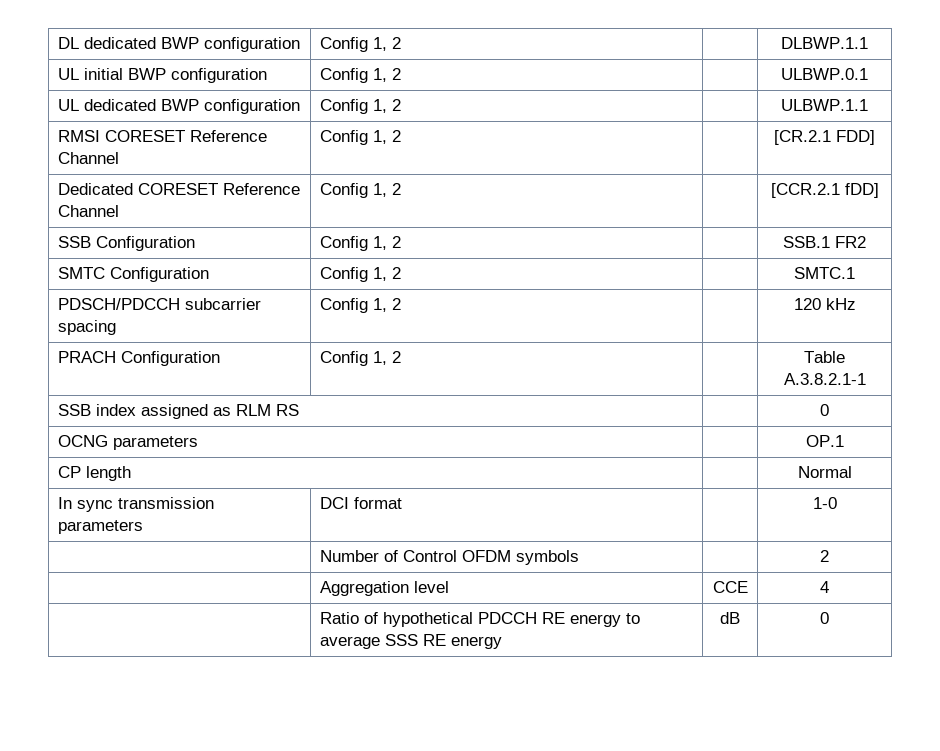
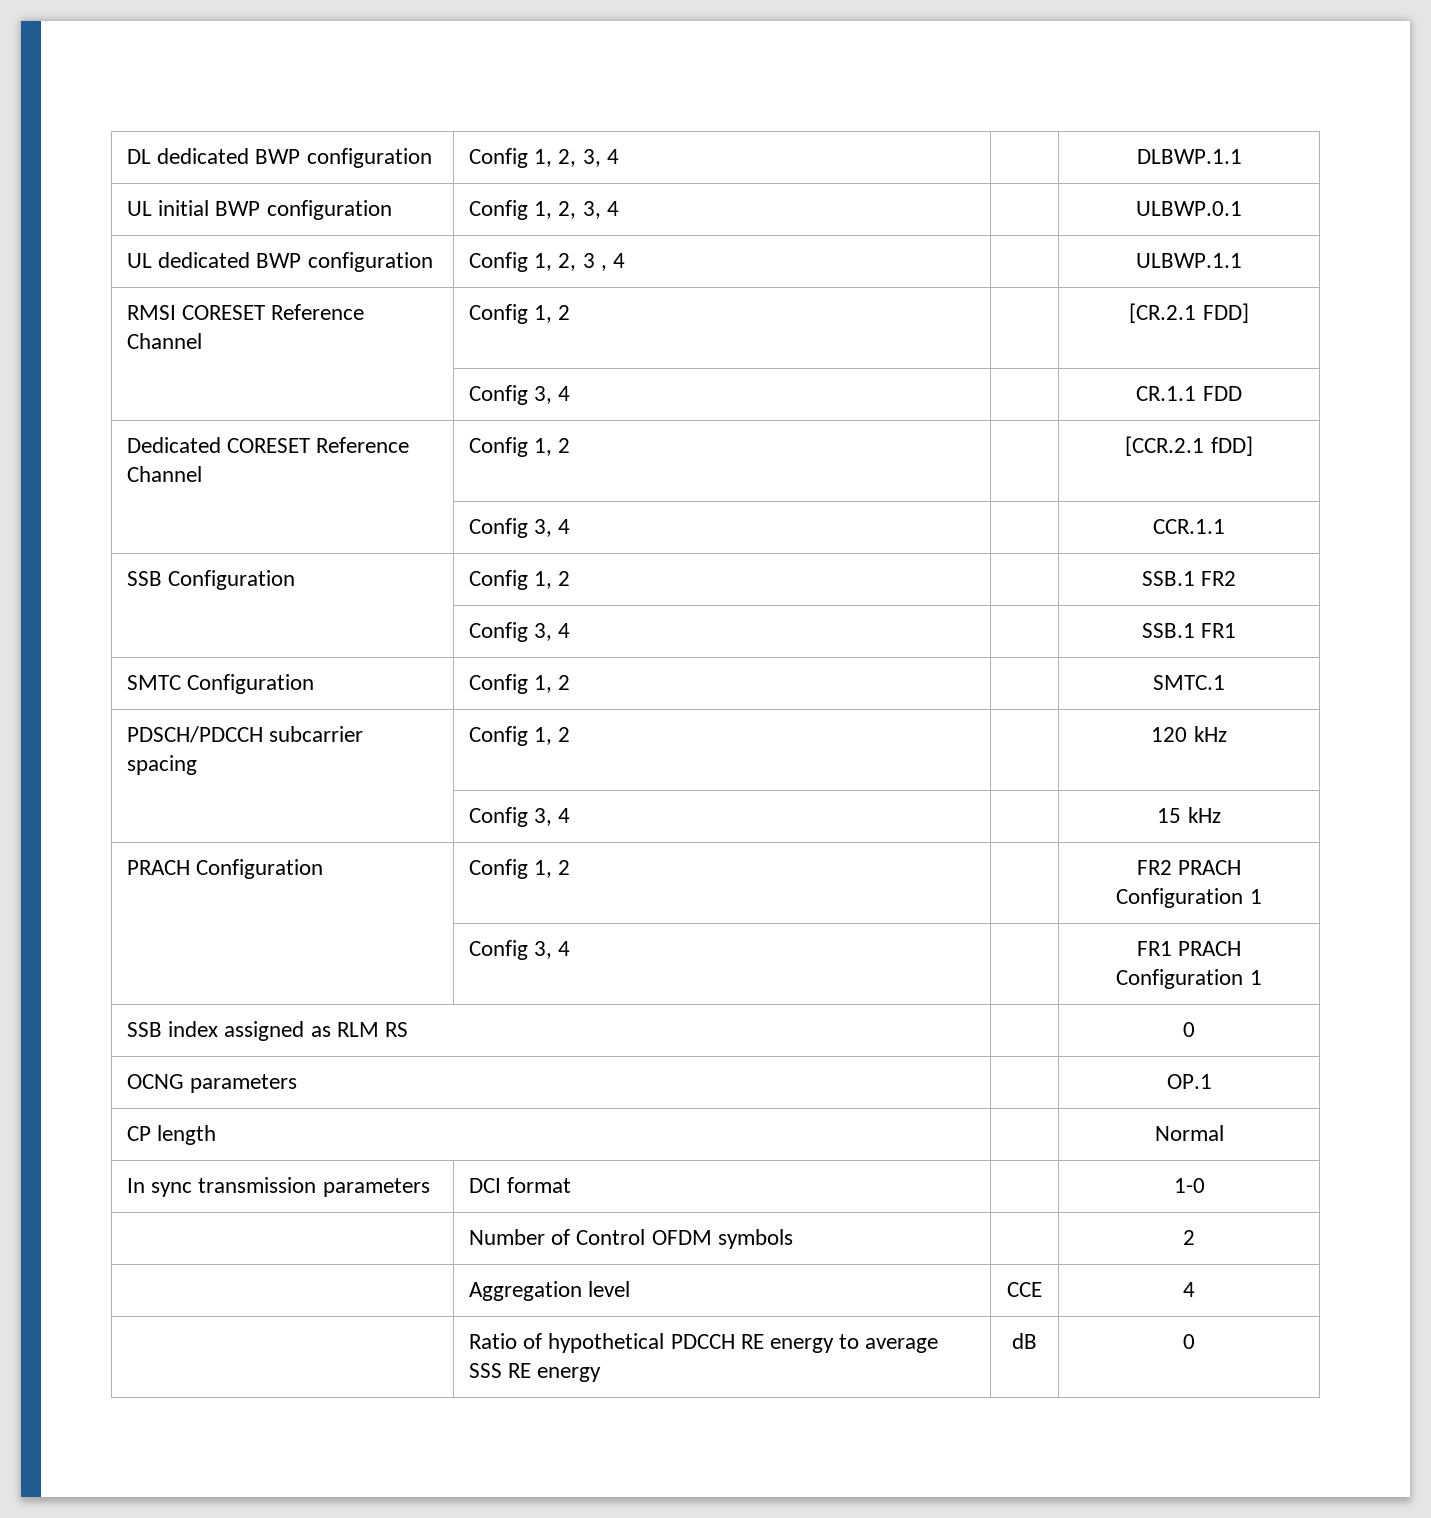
- DL dedicated BWP configuration | Config 1, 2 | | DLBWP.1.1
+ DL dedicated BWP configuration | Config 1, 2, 3, 4 | | DLBWP.1.1
- UL initial BWP configuration | Config 1, 2 | | ULBWP.0.1
+ UL initial BWP configuration | Config 1, 2, 3, 4 | | ULBWP.0.1
- UL dedicated BWP configuration | Config 1, 2 | | ULBWP.1.1
+ UL dedicated BWP configuration | Config 1, 2, 3 , 4 | | ULBWP.1.1
+ | Config 3, 4 | | CR.1.1 FDD
+ | Config 3, 4 | | CCR.1.1
+ | Config 3, 4 | | SSB.1 FR1
+ | Config 3, 4 | | 15 kHz
- PRACH Configuration | Config 1, 2 | | Table A.3.8.2.1-1
+ PRACH Configuration | Config 1, 2 | | FR2 PRACH Configuration 1
+ | Config 3, 4 | | FR1 PRACH Configuration 1

